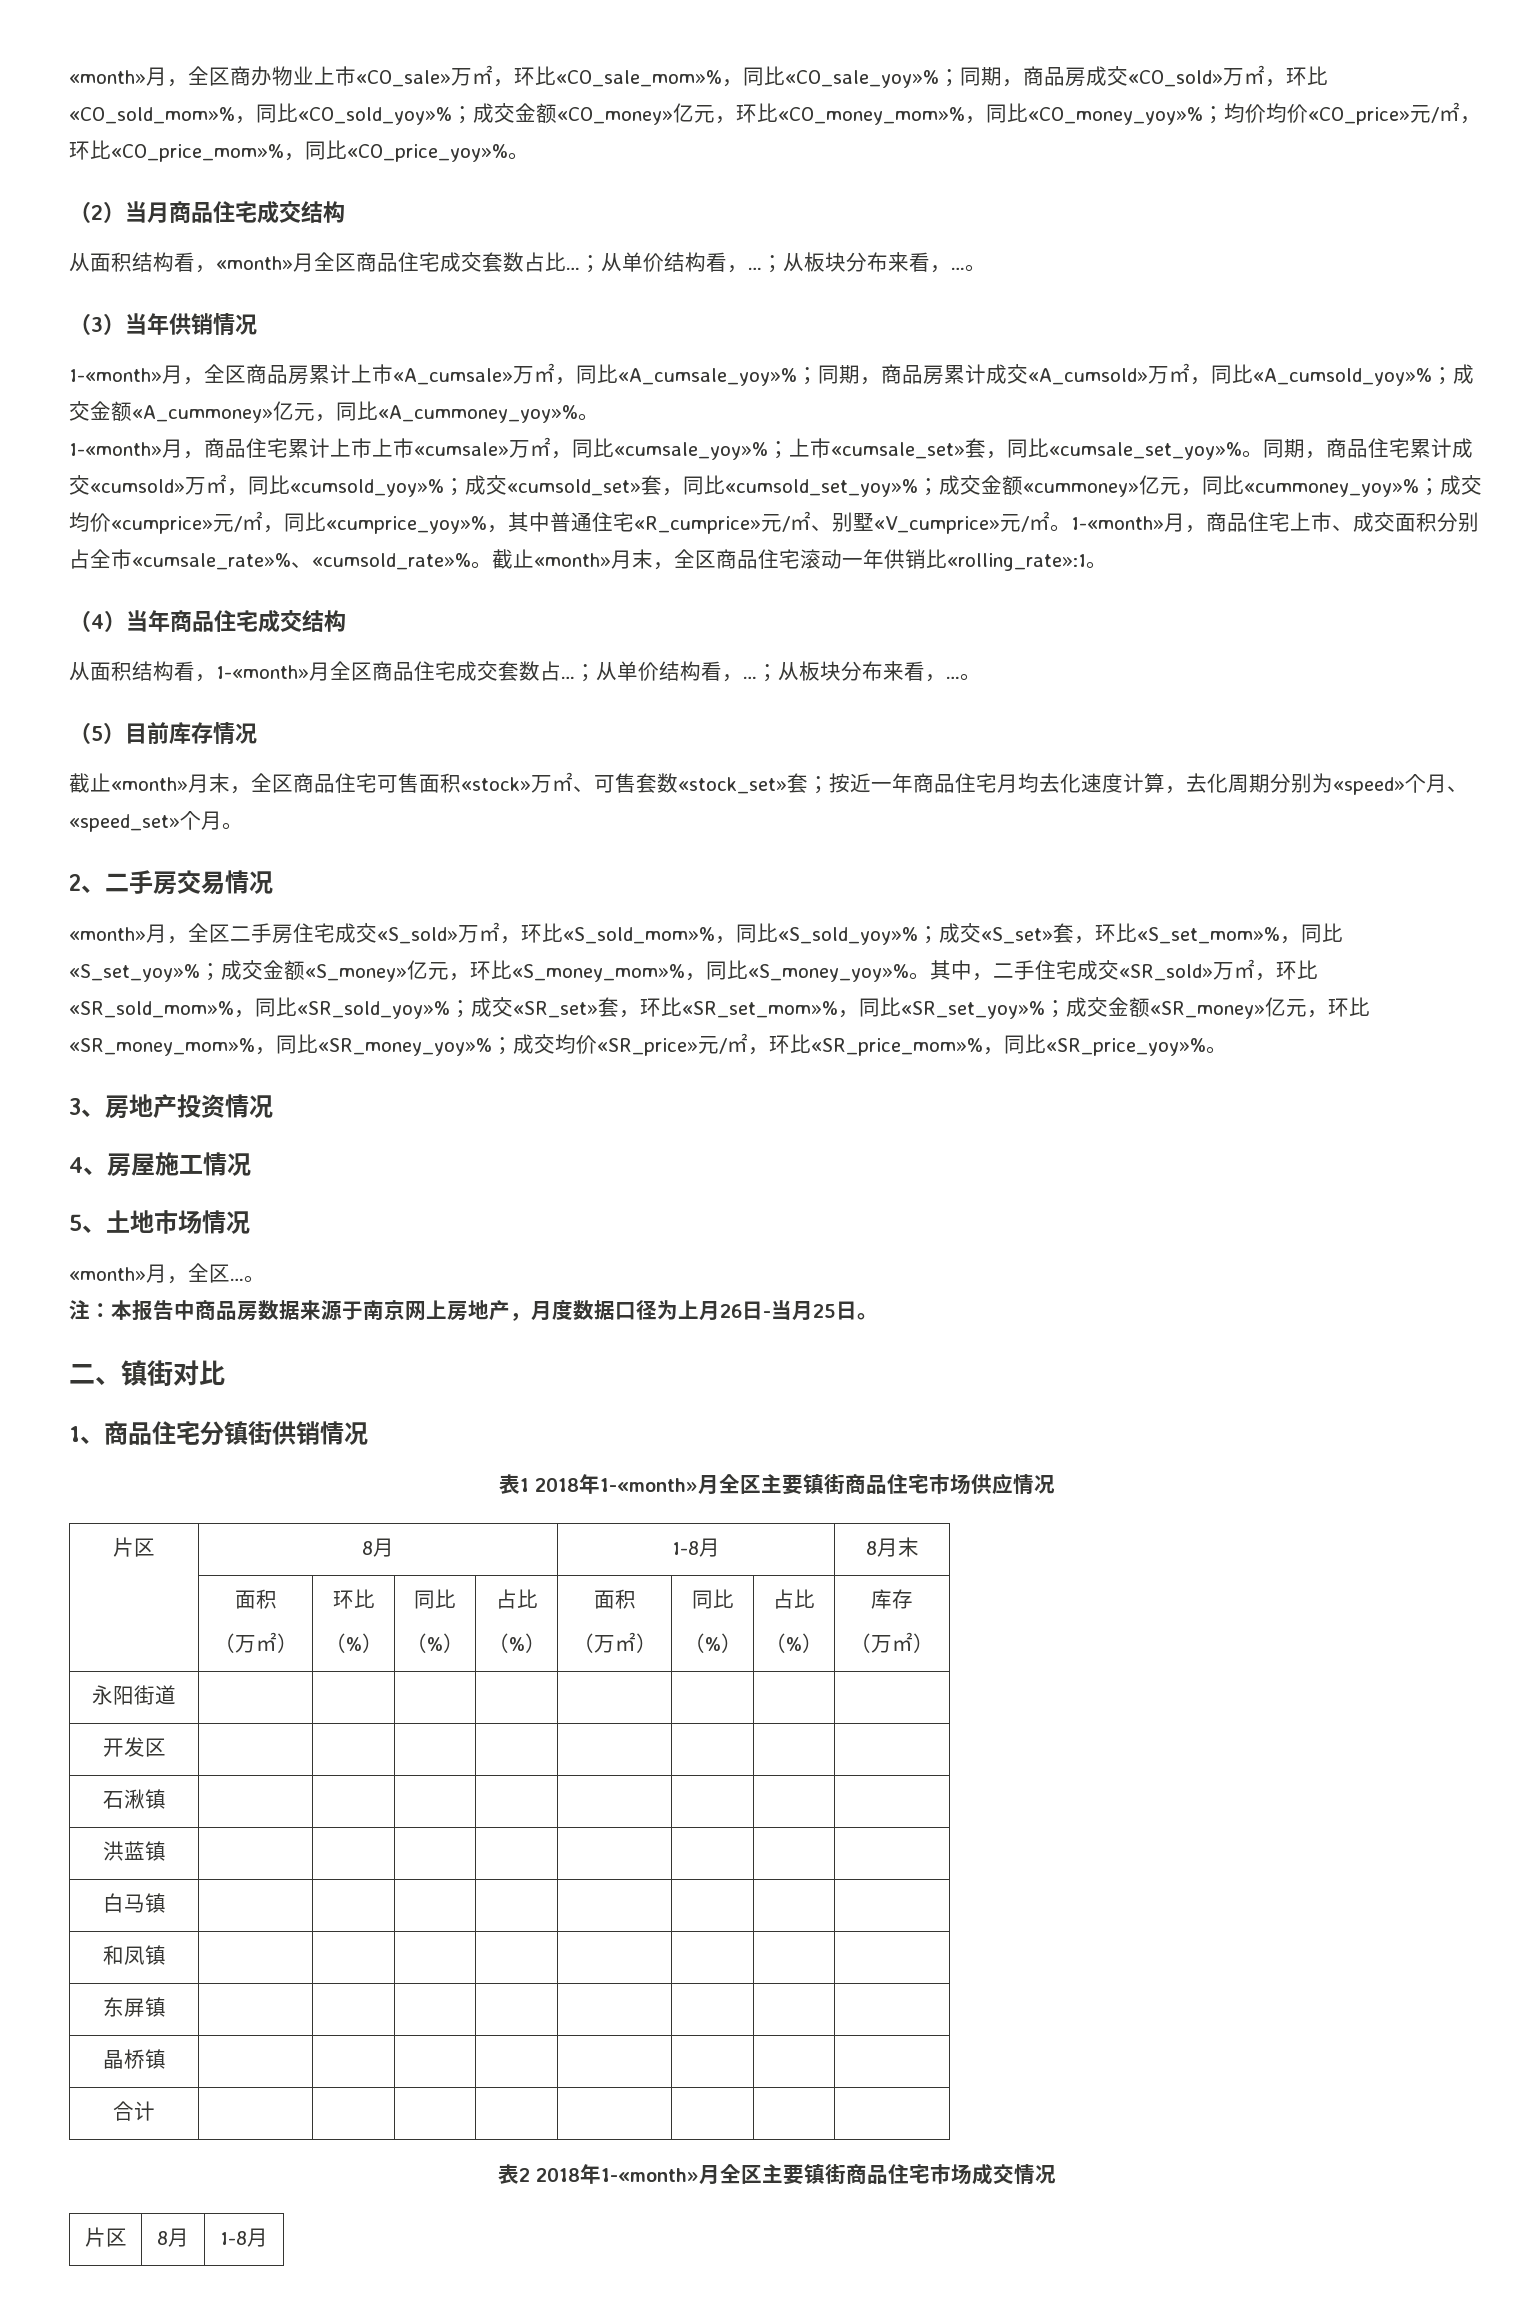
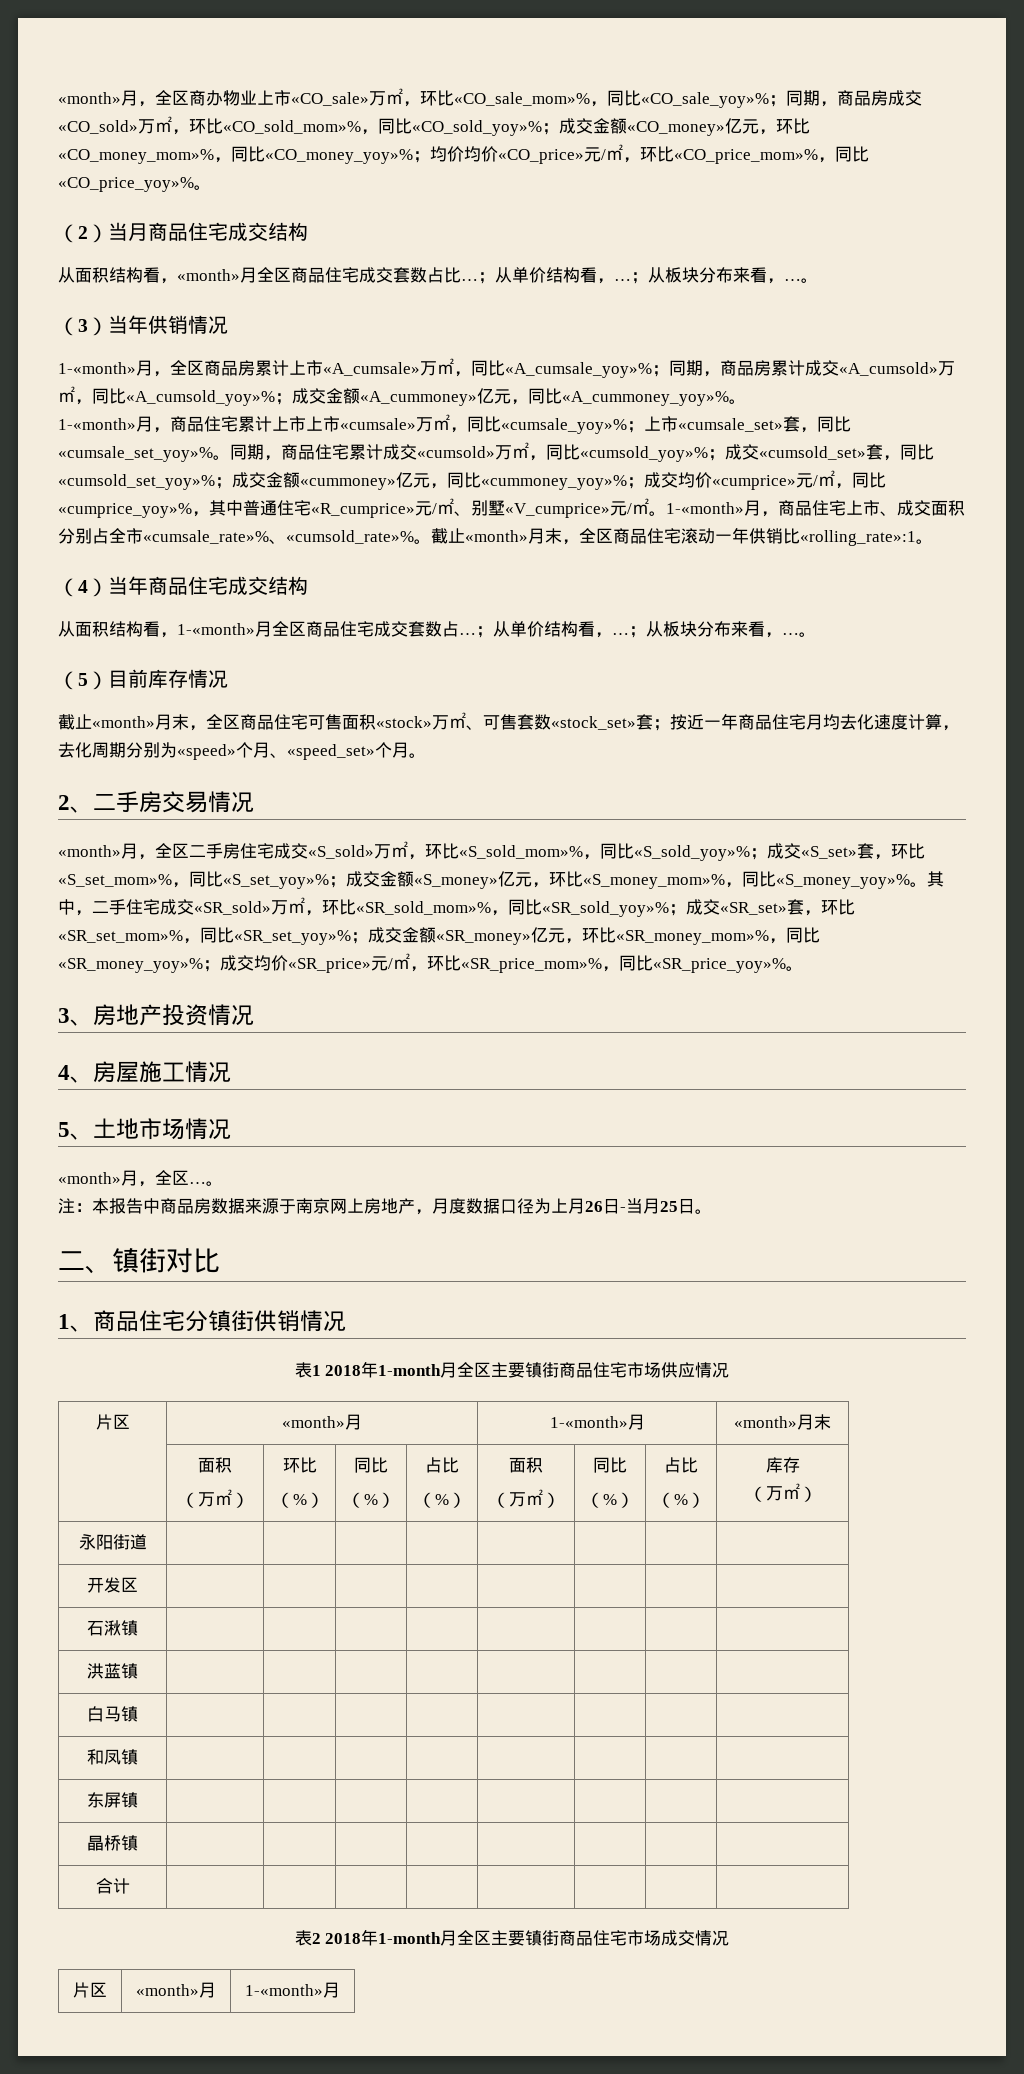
- 表1 2018年1-«month»月全区主要镇街商品住宅市场供应情况
+ 表1 2018年1-month月全区主要镇街商品住宅市场供应情况
- 片区 | 8月 | 1-8月 | 8月末
+ 片区 | «month»月 | 1-«month»月 | «month»月末
- 表2 2018年1-«month»月全区主要镇街商品住宅市场成交情况
- 片区 | 8月 | 1-8月
+ 表2 2018年1-month月全区主要镇街商品住宅市场成交情况
+ 片区 | «month»月 | 1-«month»月

